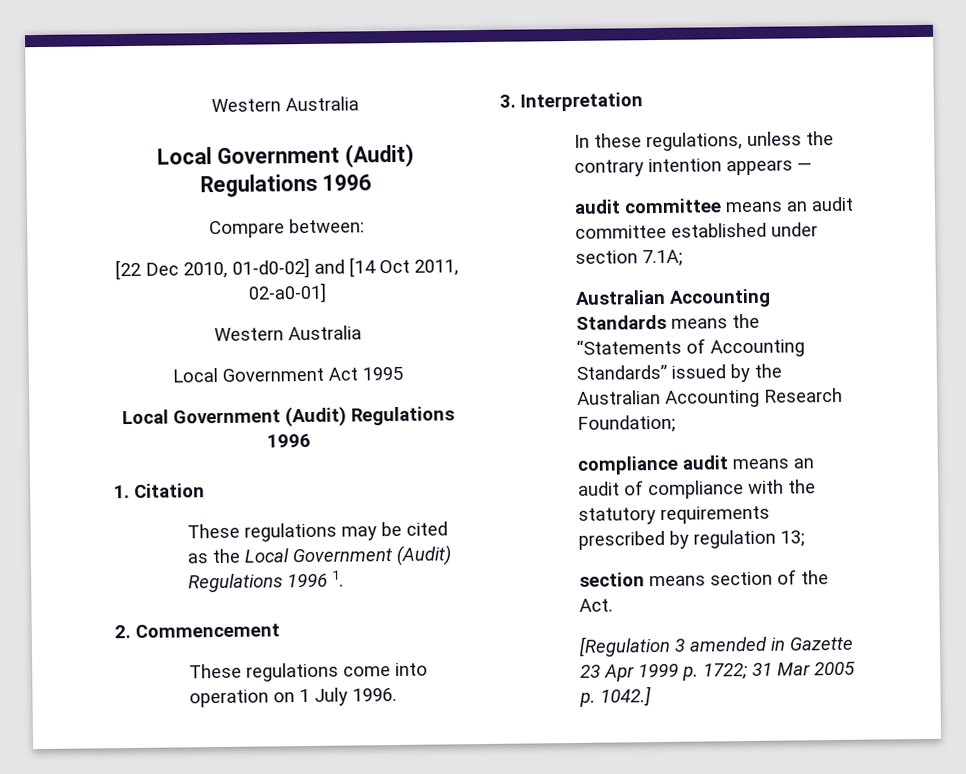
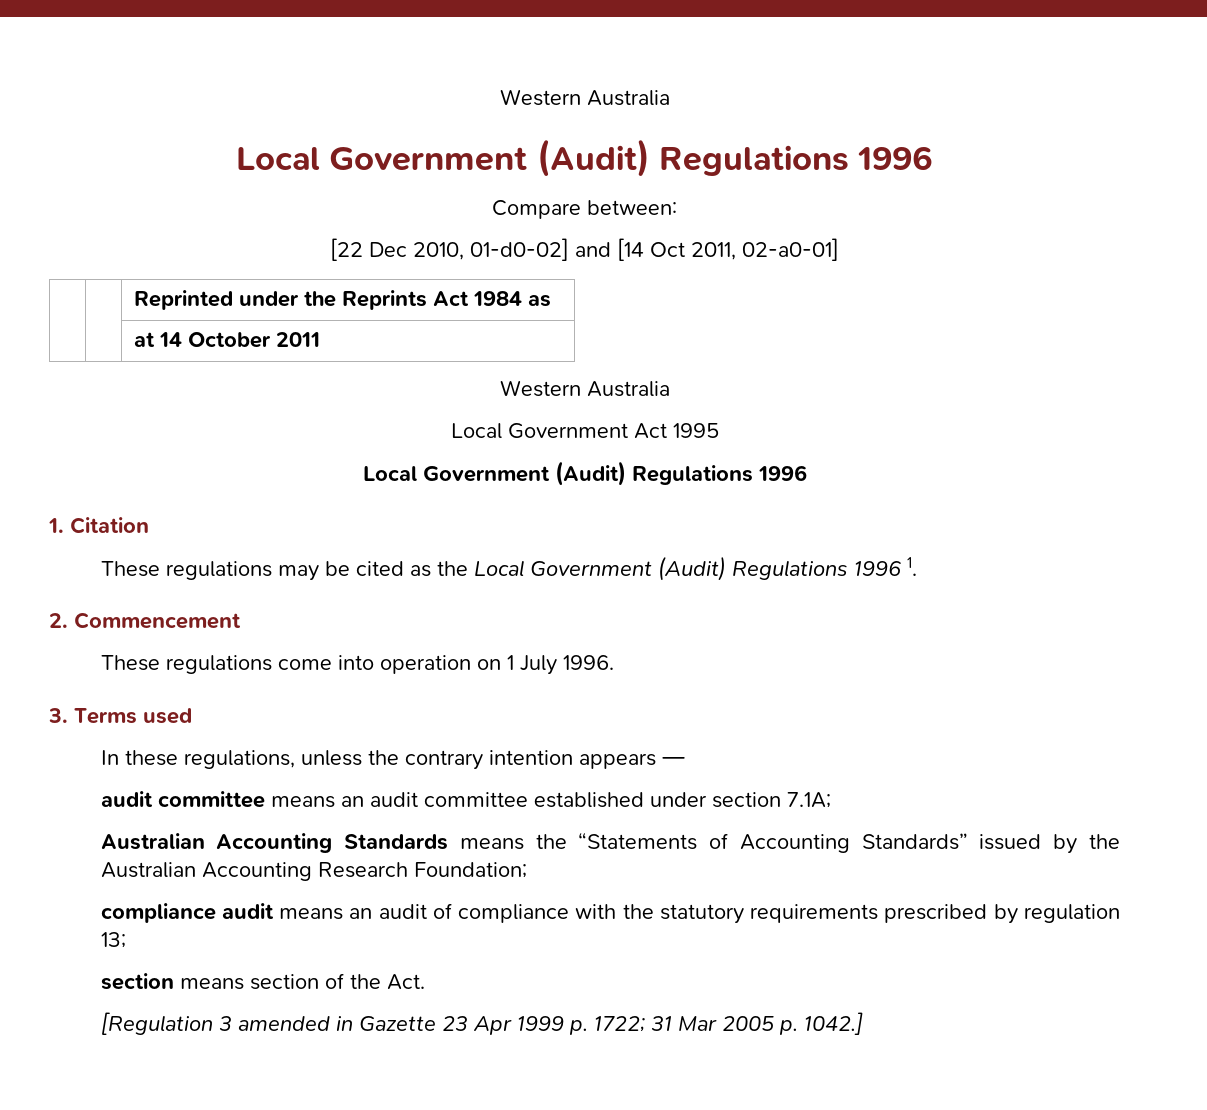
+ | | Reprinted under the Reprints Act 1984 as
+ | | at 14 October 2011
- 3. Interpretation
+ 3. Terms used

